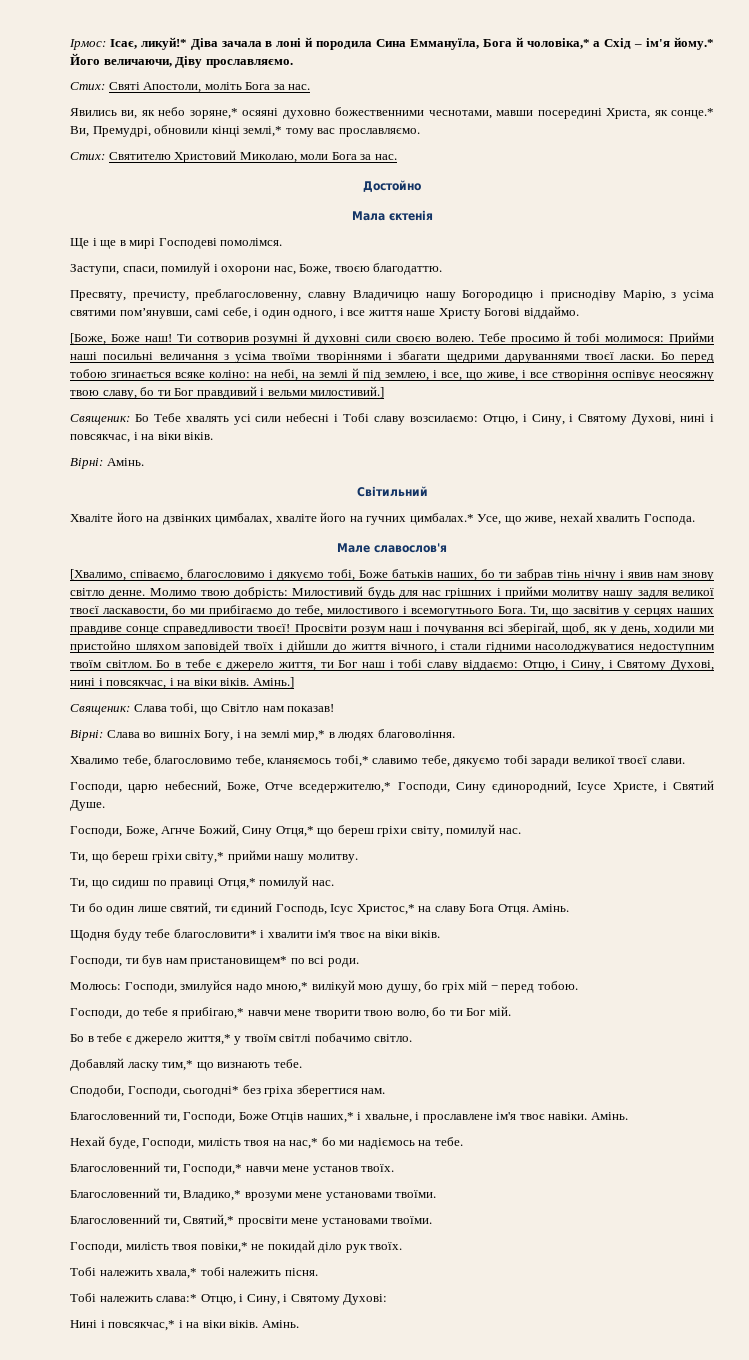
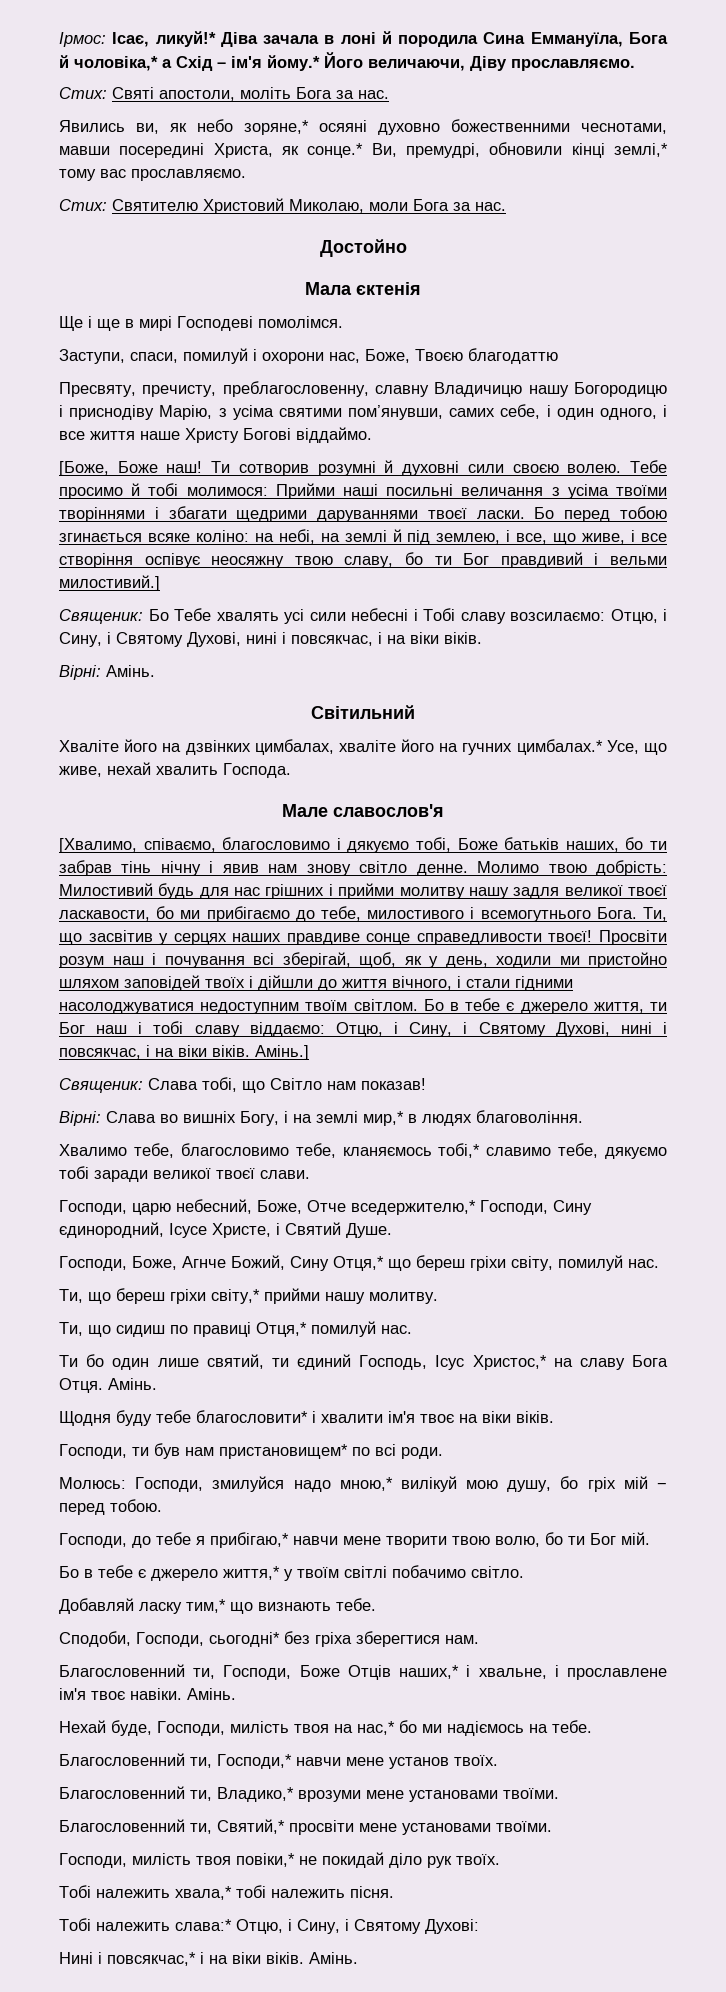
- Стих: Святі Апостоли, моліть Бога за нас.
+ Стих: Святі апостоли, моліть Бога за нас.
- Явились ви, як небо зоряне,* осяяні духовно божественними чеснотами, мавши посередині Христа, як сонце.* Ви, Премудрі, обновили кінці землі,* тому вас прославляємо.
+ Явились ви, як небо зоряне,* осяяні духовно божественними чеснотами, мавши посередині Христа, як сонце.* Ви, премудрі, обновили кінці землі,* тому вас прославляємо.
- Заступи, спаси, помилуй і охорони нас, Боже, твоєю благодаттю.
+ Заступи, спаси, помилуй і охорони нас, Боже, Твоєю благодаттю
- Пресвяту, пречисту, преблагословенну, славну Владичицю нашу Богородицю і приснодіву Марію, з усіма святими пом’янувши, самі себе, і один одного, і все життя наше Христу Богові віддаймо.
+ Пресвяту, пречисту, преблагословенну, славну Владичицю нашу Богородицю і приснодіву Марію, з усіма святими пом’янувши, самих себе, і один одного, і все життя наше Христу Богові віддаймо.

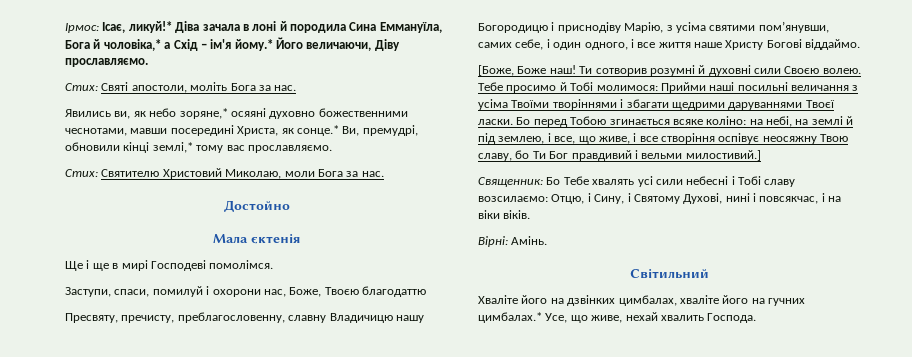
- Ти сотворив розумні й духовні сили своєю волею.
+ Ти сотворив розумні й духовні сили Своєю волею.
- Тебе просимо й тобі молимося: Прийми наші посильні величання з усіма твоїми творіннями і збагати щедрими даруваннями твоєї ласки.
+ Тебе просимо й Тобі молимося: Прийми наші посильні величання з усіма Твоїми творіннями і збагати щедрими даруваннями Твоєї ласки.
- Бо перед тобою згинається всяке коліно: на небі, на землі й під землею, і все, що живе, і все створіння оспівує неосяжну твою славу, бо ти Бог правдивий і вельми милостивий.]
+ Бо перед Тобою згинається всяке коліно: на небі, на землі й під землею, і все, що живе, і все створіння оспівує неосяжну Твою славу, бо Ти Бог правдивий і вельми милостивий.]
- Священик: Бо Тебе хвалять усі сили небесні і Тобі славу возсилаємо: Отцю, і Сину, і Святому Духові, нині і повсякчас, і на віки віків.
+ Священник: Бо Тебе хвалять усі сили небесні і Тобі славу возсилаємо: Отцю, і Сину, і Святому Духові, нині і повсякчас, і на віки віків.
- Мале славослов'я
- [Хвалимо, співаємо, благословимо і дякуємо тобі, Боже батьків наших, бо ти забрав тінь нічну і явив нам знову світло денне. Молимо твою добрість: Милостивий будь для нас грішних і прийми молитву нашу задля великої твоєї ласкавости, бо ми прибігаємо до тебе, милостивого і всемогутнього Бога. Ти, що засвітив у серцях наших правдиве сонце справедливости твоєї! Просвіти розум наш і почування всі зберігай, щоб, як у день, ходили ми пристойно шляхом заповідей твоїх і дійшли до життя вічного, і стали гідними насолоджуватися недоступним твоїм світлом. Бо в тебе є джерело життя, ти Бог наш і тобі славу віддаємо: Отцю, і Сину, і Святому Духові, нині і повсякчас, і на віки віків. Амінь.]
- Священик: Слава тобі, що Світло нам показав!
- Вірні: Слава во вишніх Богу, і на землі мир,* в людях благовоління.
- Хвалимо тебе, благословимо тебе, кланяємось тобі,* славимо тебе, дякуємо тобі заради великої твоєї слави.
- Господи, царю небесний, Боже, Отче вседержителю,* Господи, Сину єдинородний, Ісусе Христе, і Святий Душе.
- Господи, Боже, Агнче Божий, Сину Отця,* що береш гріхи світу, помилуй нас.
- Ти, що береш гріхи світу,* прийми нашу молитву.
- Ти, що сидиш по правиці Отця,* помилуй нас.
- Ти бо один лише святий, ти єдиний Господь, Ісус Христос,* на славу Бога Отця. Амінь.
- Щодня буду тебе благословити* і хвалити ім'я твоє на віки віків.
- Господи, ти був нам пристановищем* по всі роди.
- Молюсь: Господи, змилуйся надо мною,* вилікуй мою душу, бо гріх мій − перед тобою.
- Господи, до тебе я прибігаю,* навчи мене творити твою волю, бо ти Бог мій.
- Бо в тебе є джерело життя,* у твоїм світлі побачимо світло.
- Добавляй ласку тим,* що визнають тебе.
- Сподоби, Господи, сьогодні* без гріха зберегтися нам.
- Благословенний ти, Господи, Боже Отців наших,* і хвальне, і прославлене ім'я твоє навіки. Амінь.
- Нехай буде, Господи, милість твоя на нас,* бо ми надіємось на тебе.
- Благословенний ти, Господи,* навчи мене установ твоїх.
- Благословенний ти, Владико,* врозуми мене установами твоїми.
- Благословенний ти, Святий,* просвіти мене установами твоїми.
- Господи, милість твоя повіки,* не покидай діло рук твоїх.
- Тобі належить хвала,* тобі належить пісня.
- Тобі належить слава:* Отцю, і Сину, і Святому Духові:
- Нині і повсякчас,* і на віки віків. Амінь.

